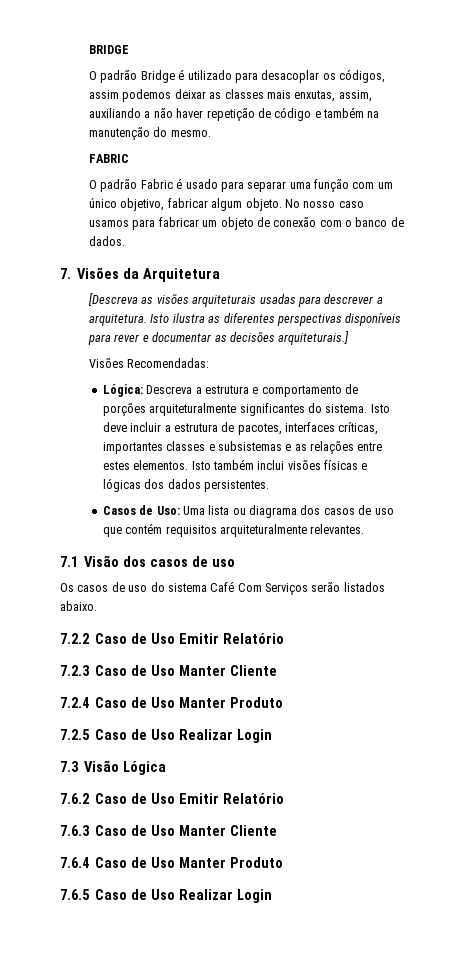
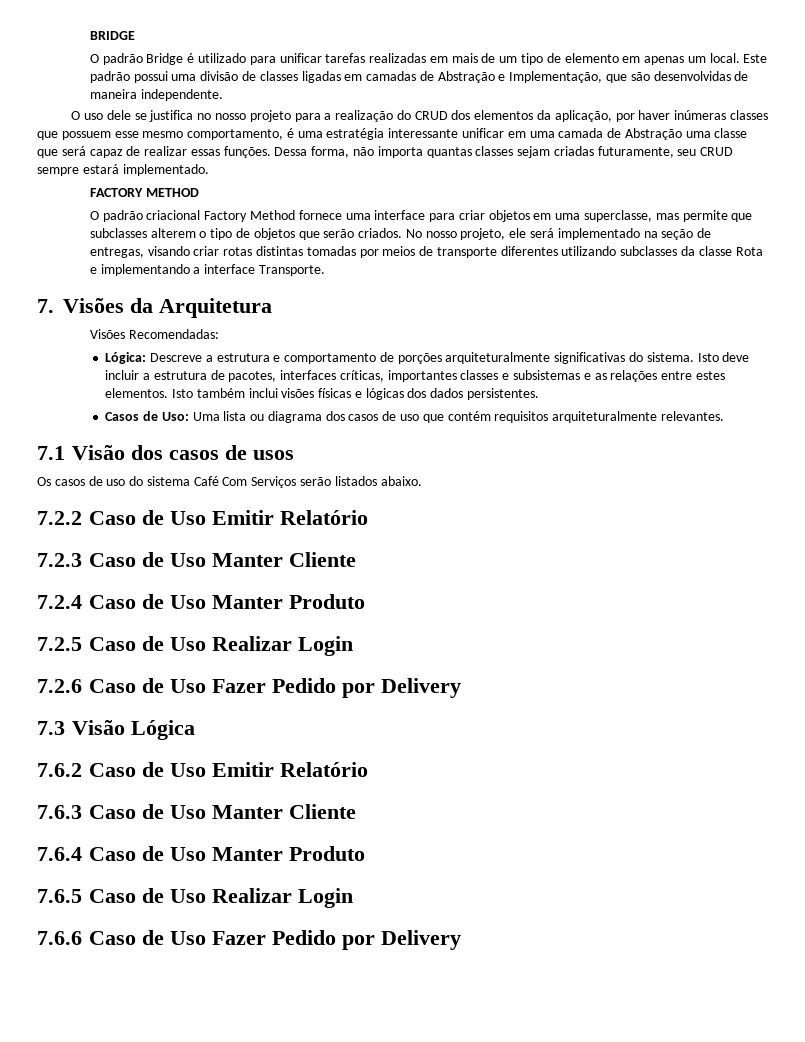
- O padrão Bridge é utilizado para desacoplar os códigos, assim podemos deixar as classes mais enxutas, assim, auxiliando a não haver repetição de código e também na manutenção do mesmo.
- FABRIC
- O padrão Fabric é usado para separar uma função com um único objetivo, fabricar algum objeto. No nosso caso usamos para fabricar um objeto de conexão com o banco de dados.
+ O padrão Bridge é utilizado para unificar tarefas realizadas em mais de um tipo de elemento em apenas um local. Este padrão possui uma divisão de classes ligadas em camadas de Abstração e Implementação, que são desenvolvidas de maneira independente.
+ O uso dele se justifica no nosso projeto para a realização do CRUD dos elementos da aplicação, por haver inúmeras classes que possuem esse mesmo comportamento, é uma estratégia interessante unificar em uma camada de Abstração uma classe que será capaz de realizar essas funções. Dessa forma, não importa quantas classes sejam criadas futuramente, seu CRUD sempre estará implementado.
+ FACTORY METHOD
+ O padrão criacional Factory Method fornece uma interface para criar objetos em uma superclasse, mas permite que subclasses alterem o tipo de objetos que serão criados. No nosso projeto, ele será implementado na seção de entregas, visando criar rotas distintas tomadas por meios de transporte diferentes utilizando subclasses da classe Rota e implementando a interface Transporte.
  7. Visões da Arquitetura
- [Descreva as visões arquiteturais usadas para descrever a arquitetura. Isto ilustra as diferentes perspectivas disponíveis para rever e documentar as decisões arquiteturais.]
- Lógica: Descreva a estrutura e comportamento de porções arquiteturalmente significantes do sistema.
+ Lógica: Descreve a estrutura e comportamento de porções arquiteturalmente significativas do sistema.
- 7.1 Visão dos casos de uso
+ 7.1 Visão dos casos de usos
+ 7.2.6 Caso de Uso Fazer Pedido por Delivery
+ 7.6.6 Caso de Uso Fazer Pedido por Delivery

